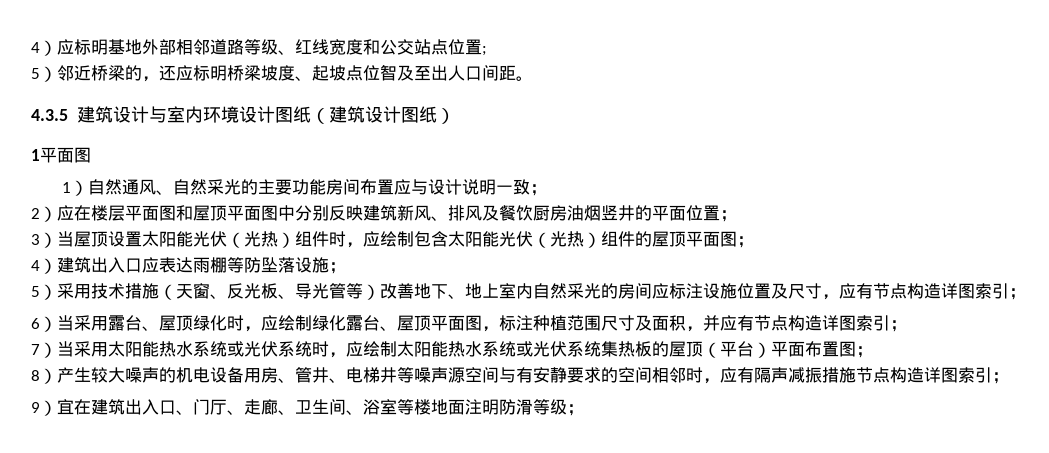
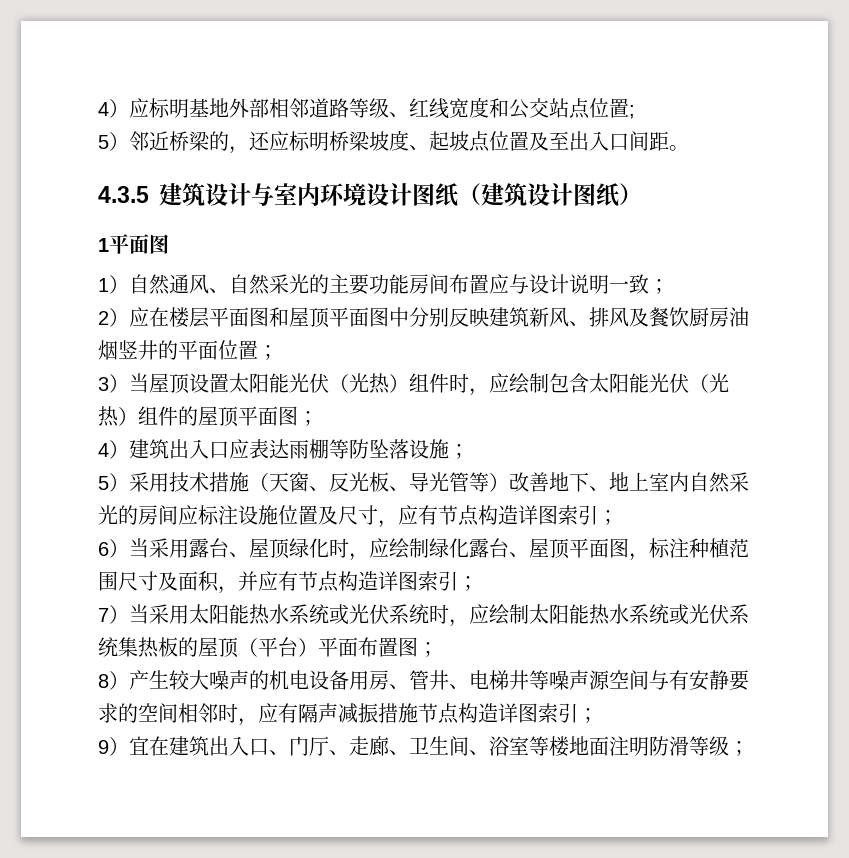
- 5）邻近桥梁的，还应标明桥梁坡度、起坡点位智及至出人口间距。
+ 5）邻近桥梁的，还应标明桥梁坡度、起坡点位置及至出入口间距。

